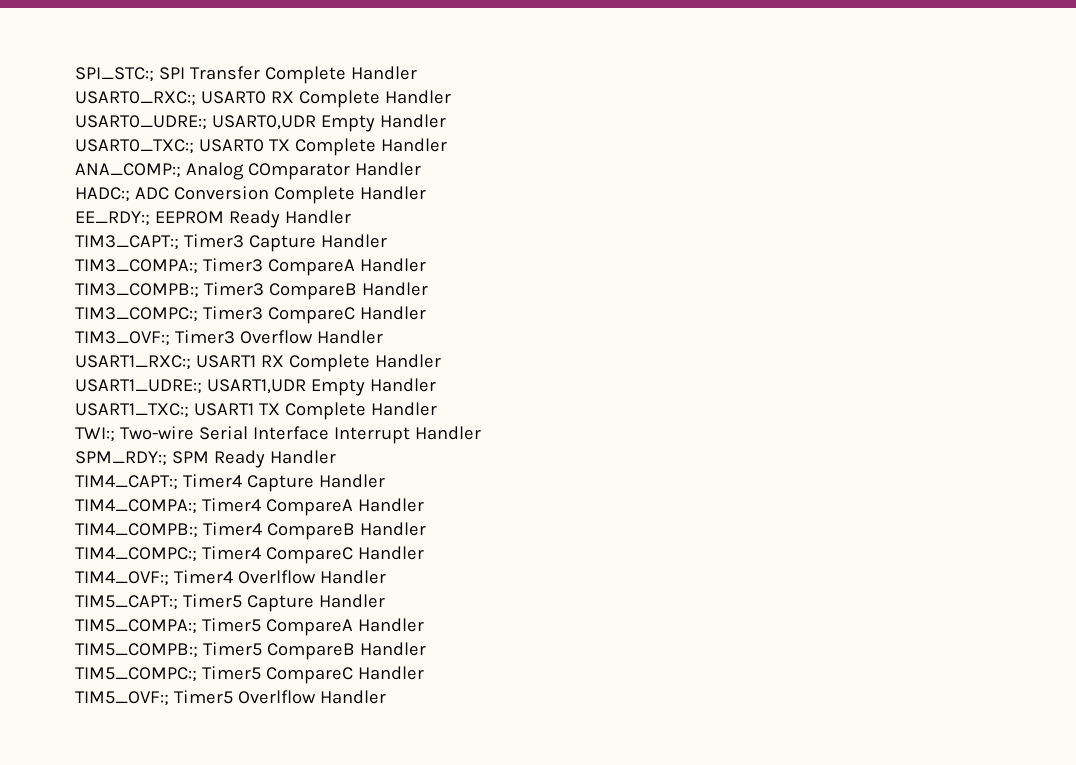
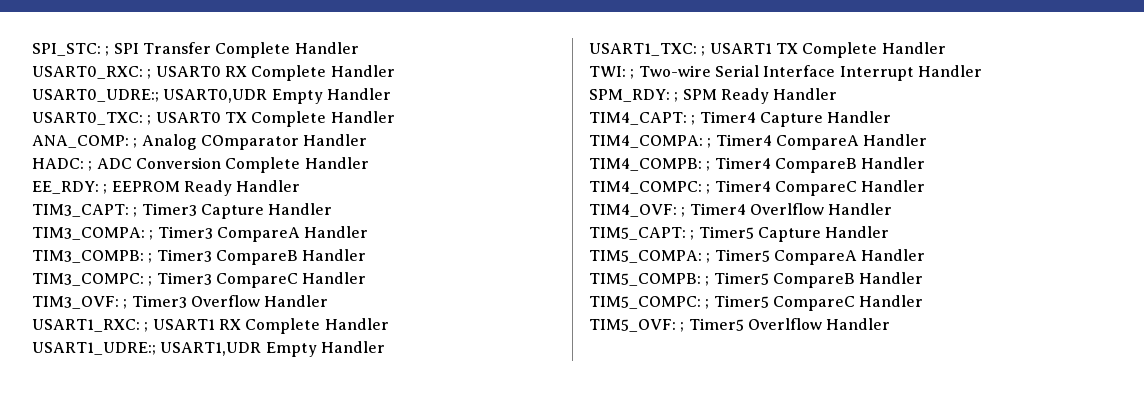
- SPI_STC:; SPI Transfer Complete Handler
+ SPI_STC: ; SPI Transfer Complete Handler
- USART0_RXC:; USART0 RX Complete Handler
+ USART0_RXC: ; USART0 RX Complete Handler
- USART0_TXC:; USART0 TX Complete Handler
+ USART0_TXC: ; USART0 TX Complete Handler
- ANA_COMP:; Analog COmparator Handler
+ ANA_COMP: ; Analog COmparator Handler
- HADC:; ADC Conversion Complete Handler
+ HADC: ; ADC Conversion Complete Handler
- EE_RDY:; EEPROM Ready Handler
+ EE_RDY: ; EEPROM Ready Handler
- TIM3_CAPT:; Timer3 Capture Handler
+ TIM3_CAPT: ; Timer3 Capture Handler
- TIM3_COMPA:; Timer3 CompareA Handler
+ TIM3_COMPA: ; Timer3 CompareA Handler
- TIM3_COMPB:; Timer3 CompareB Handler
+ TIM3_COMPB: ; Timer3 CompareB Handler
- TIM3_COMPC:; Timer3 CompareC Handler
+ TIM3_COMPC: ; Timer3 CompareC Handler
- TIM3_OVF:; Timer3 Overflow Handler
+ TIM3_OVF: ; Timer3 Overflow Handler
- USART1_RXC:; USART1 RX Complete Handler
+ USART1_RXC: ; USART1 RX Complete Handler
- USART1_TXC:; USART1 TX Complete Handler
+ USART1_TXC: ; USART1 TX Complete Handler
- TWI:; Two-wire Serial Interface Interrupt Handler
+ TWI: ; Two-wire Serial Interface Interrupt Handler
- SPM_RDY:; SPM Ready Handler
+ SPM_RDY: ; SPM Ready Handler
- TIM4_CAPT:; Timer4 Capture Handler
+ TIM4_CAPT: ; Timer4 Capture Handler
- TIM4_COMPA:; Timer4 CompareA Handler
+ TIM4_COMPA: ; Timer4 CompareA Handler
- TIM4_COMPB:; Timer4 CompareB Handler
+ TIM4_COMPB: ; Timer4 CompareB Handler
- TIM4_COMPC:; Timer4 CompareC Handler
+ TIM4_COMPC: ; Timer4 CompareC Handler
- TIM4_OVF:; Timer4 Overlflow Handler
+ TIM4_OVF: ; Timer4 Overlflow Handler
- TIM5_CAPT:; Timer5 Capture Handler
+ TIM5_CAPT: ; Timer5 Capture Handler
- TIM5_COMPA:; Timer5 CompareA Handler
+ TIM5_COMPA: ; Timer5 CompareA Handler
- TIM5_COMPB:; Timer5 CompareB Handler
+ TIM5_COMPB: ; Timer5 CompareB Handler
- TIM5_COMPC:; Timer5 CompareC Handler
+ TIM5_COMPC: ; Timer5 CompareC Handler
- TIM5_OVF:; Timer5 Overlflow Handler
+ TIM5_OVF: ; Timer5 Overlflow Handler

